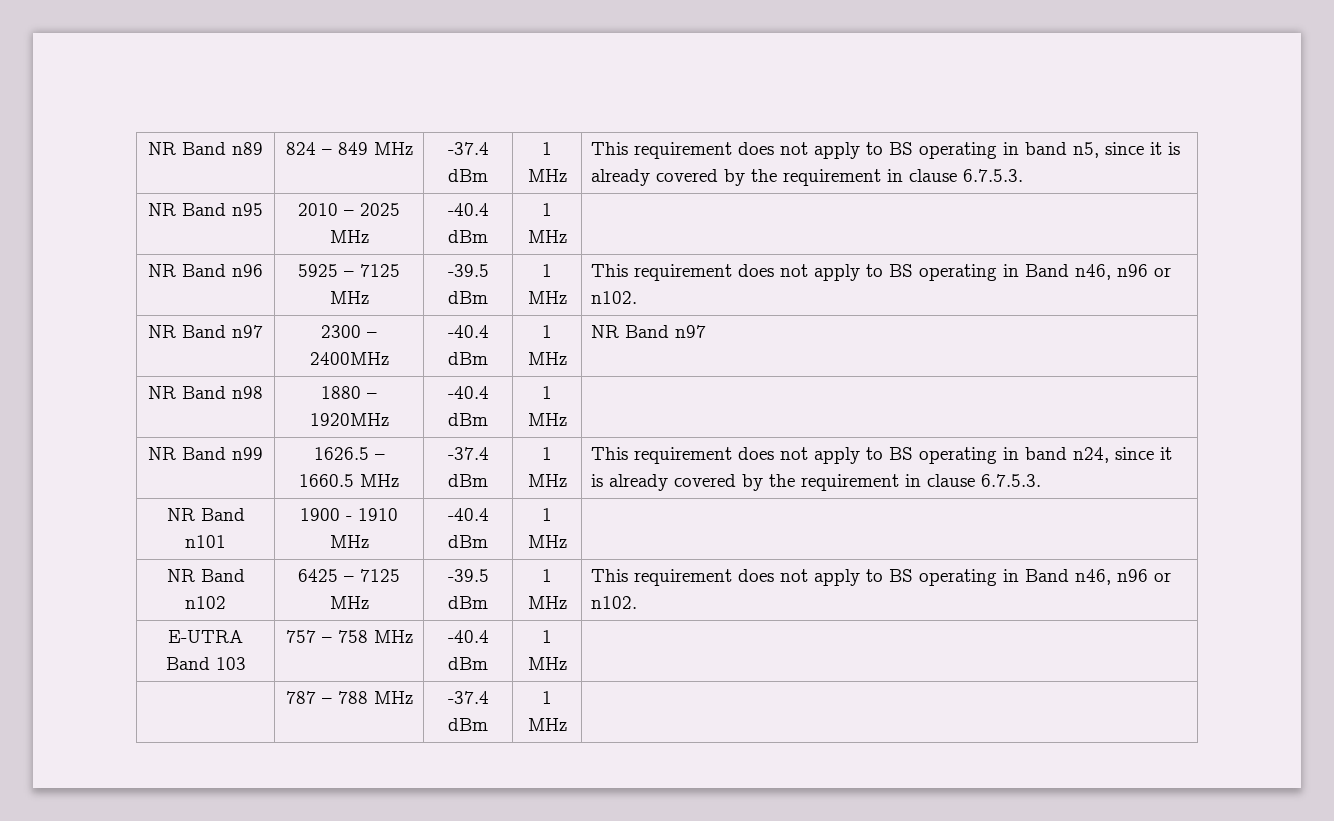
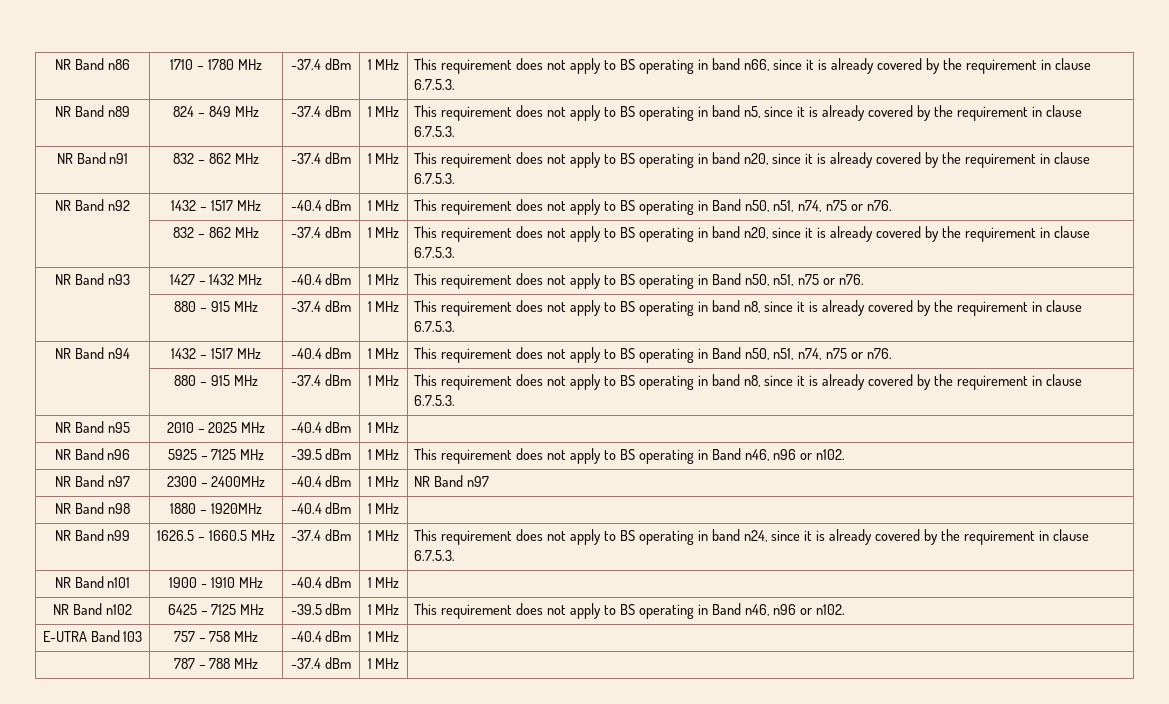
+ NR Band n86 | 1710 – 1780 MHz | -37.4 dBm | 1 MHz | This requirement does not apply to BS operating in band n66, since it is already covered by the requirement in clause 6.7.5.3.
+ NR Band n91 | 832 – 862 MHz | -37.4 dBm | 1 MHz | This requirement does not apply to BS operating in band n20, since it is already covered by the requirement in clause 6.7.5.3.
+ NR Band n92 | 1432 – 1517 MHz | -40.4 dBm | 1 MHz | This requirement does not apply to BS operating in Band n50, n51, n74, n75 or n76.
+ | 832 – 862 MHz | -37.4 dBm | 1 MHz | This requirement does not apply to BS operating in band n20, since it is already covered by the requirement in clause 6.7.5.3.
+ NR Band n93 | 1427 – 1432 MHz | -40.4 dBm | 1 MHz | This requirement does not apply to BS operating in Band n50, n51, n75 or n76.
+ | 880 – 915 MHz | -37.4 dBm | 1 MHz | This requirement does not apply to BS operating in band n8, since it is already covered by the requirement in clause 6.7.5.3.
+ NR Band n94 | 1432 – 1517 MHz | -40.4 dBm | 1 MHz | This requirement does not apply to BS operating in Band n50, n51, n74, n75 or n76.
+ | 880 – 915 MHz | -37.4 dBm | 1 MHz | This requirement does not apply to BS operating in band n8, since it is already covered by the requirement in clause 6.7.5.3.

